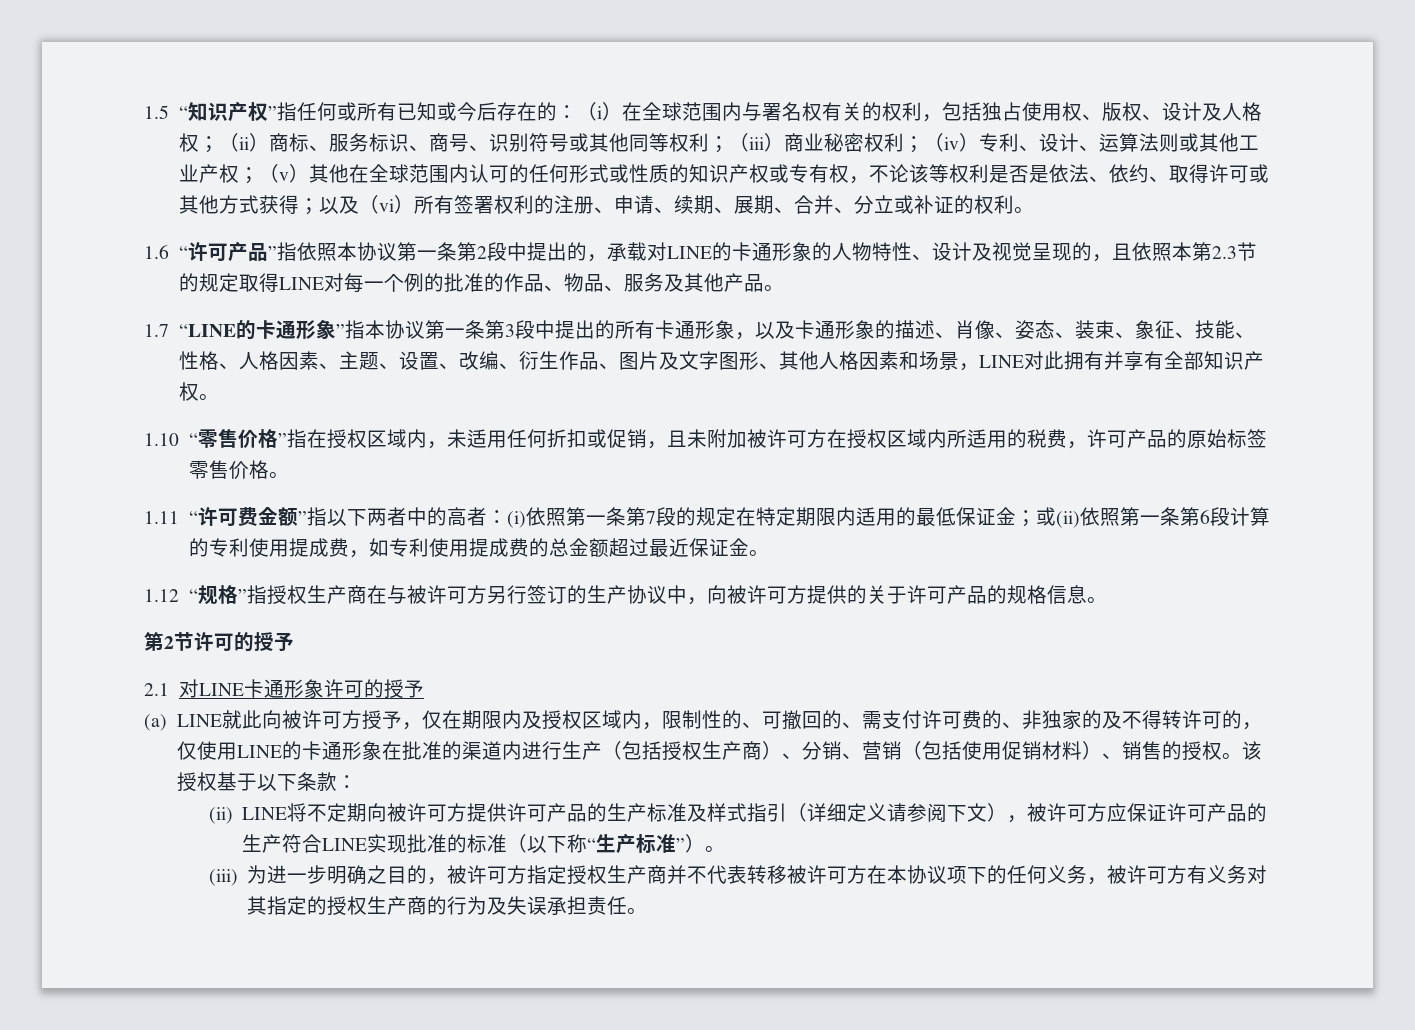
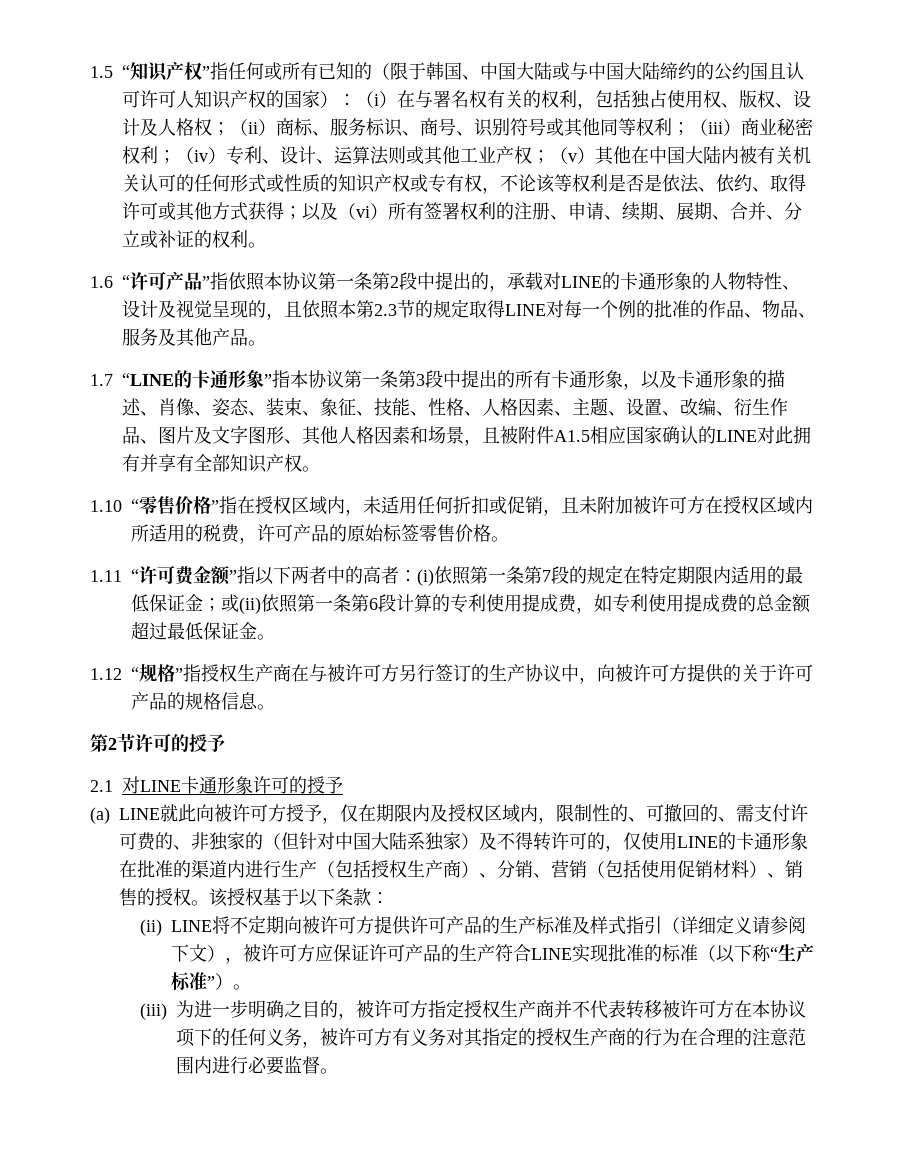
- 1.5 “知识产权”指任何或所有已知或今后存在的：
+ 1.5 “知识产权”指任何或所有已知的（限于韩国、中国大陆或与中国大陆缔约的公约国且认可许可人知识产权的国家）：
- （i）在全球范围内与署名权有关的权利，包括独占使用权、版权、设计及人格权；
+ （i）在与署名权有关的权利，包括独占使用权、版权、设计及人格权；
- （v）其他在全球范围内认可的任何形式或性质的知识产权或专有权，不论该等权利是否是依法、依约、取得许可或其他方式获得；
+ （v）其他在中国大陆内被有关机关认可的任何形式或性质的知识产权或专有权，不论该等权利是否是依法、依约、取得许可或其他方式获得；
- 1.7 “LINE的卡通形象”指本协议第一条第3段中提出的所有卡通形象，以及卡通形象的描述、肖像、姿态、装束、象征、技能、性格、人格因素、主题、设置、改编、衍生作品、图片及文字图形、其他人格因素和场景，LINE对此拥有并享有全部知识产权。
+ 1.7 “LINE的卡通形象”指本协议第一条第3段中提出的所有卡通形象，以及卡通形象的描述、肖像、姿态、装束、象征、技能、性格、人格因素、主题、设置、改编、衍生作品、图片及文字图形、其他人格因素和场景，且被附件A1.5相应国家确认的LINE对此拥有并享有全部知识产权。
- 1.11 “许可费金额”指以下两者中的高者：(i)依照第一条第7段的规定在特定期限内适用的最低保证金；或(ii)依照第一条第6段计算的专利使用提成费，如专利使用提成费的总金额超过最近保证金。
+ 1.11 “许可费金额”指以下两者中的高者：(i)依照第一条第7段的规定在特定期限内适用的最低保证金；或(ii)依照第一条第6段计算的专利使用提成费，如专利使用提成费的总金额超过最低保证金。
- (a) LINE就此向被许可方授予，仅在期限内及授权区域内，限制性的、可撤回的、需支付许可费的、非独家的及不得转许可的，仅使用LINE的卡通形象在批准的渠道内进行生产（包括授权生产商）、分销、营销（包括使用促销材料）、销售的授权。
+ (a) LINE就此向被许可方授予，仅在期限内及授权区域内，限制性的、可撤回的、需支付许可费的、非独家的（但针对中国大陆系独家）及不得转许可的，仅使用LINE的卡通形象在批准的渠道内进行生产（包括授权生产商）、分销、营销（包括使用促销材料）、销售的授权。
- (iii)为进一步明确之目的，被许可方指定授权生产商并不代表转移被许可方在本协议项下的任何义务，被许可方有义务对其指定的授权生产商的行为及失误承担责任。
+ (iii)为进一步明确之目的，被许可方指定授权生产商并不代表转移被许可方在本协议项下的任何义务，被许可方有义务对其指定的授权生产商的行为在合理的注意范围内进行必要监督。

